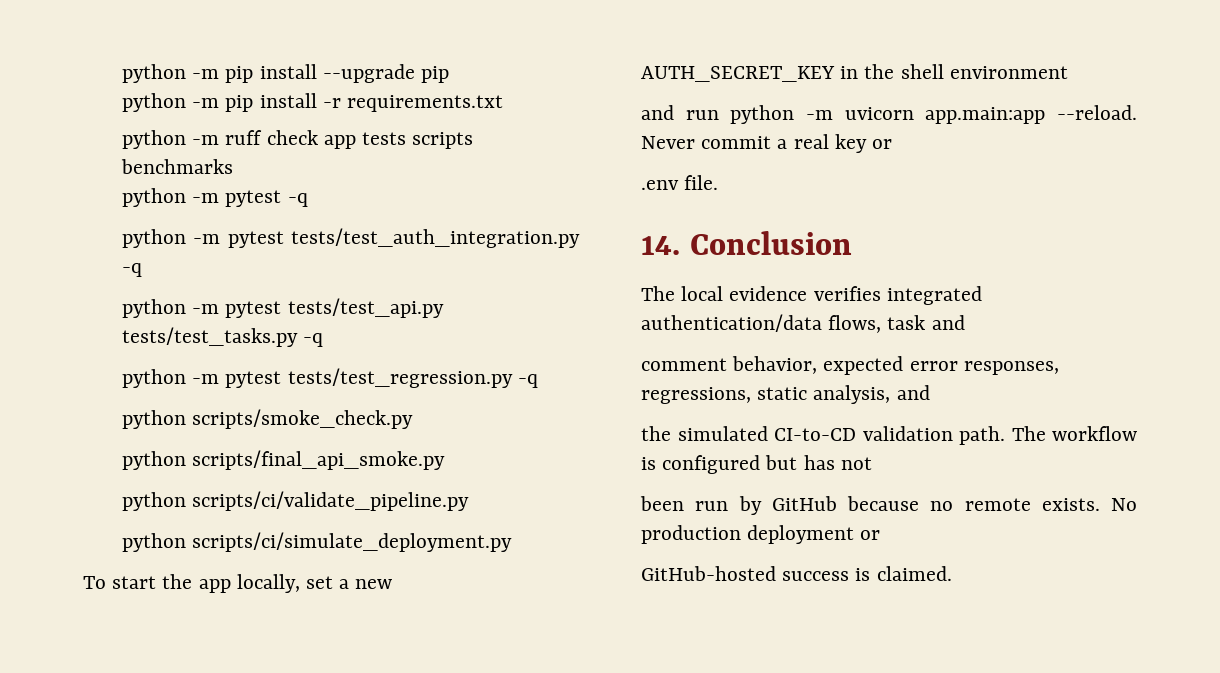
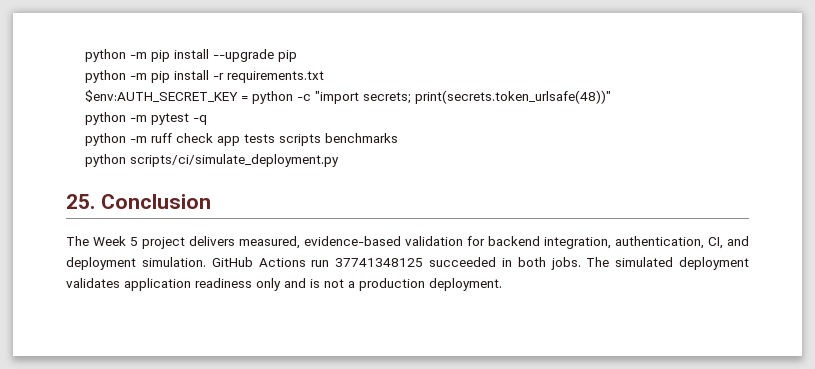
+ $env:AUTH_SECRET_KEY = python -c "import secrets; print(secrets.token_urlsafe(48))"
+ python -m pytest -q
- python -m pytest -q
- python -m pytest tests/test_auth_integration.py -q
- python -m pytest tests/test_api.py tests/test_tasks.py -q
- python -m pytest tests/test_regression.py -q
- python scripts/smoke_check.py
- python scripts/final_api_smoke.py
- python scripts/ci/validate_pipeline.py
  python scripts/ci/simulate_deployment.py
- To start the app locally, set a new AUTH_SECRET_KEY in the shell environment
- and run python -m uvicorn app.main:app --reload. Never commit a real key or
- .env file.
- 14. Conclusion
- The local evidence verifies integrated authentication/data flows, task and
- comment behavior, expected error responses, regressions, static analysis, and
- the simulated CI-to-CD validation path. The workflow is configured but has not
- been run by GitHub because no remote exists. No production deployment or
- GitHub-hosted success is claimed.
+ 25. Conclusion
+ The Week 5 project delivers measured, evidence-based validation for backend integration, authentication, CI, and deployment simulation. GitHub Actions run 37741348125 succeeded in both jobs. The simulated deployment validates application readiness only and is not a production deployment.

